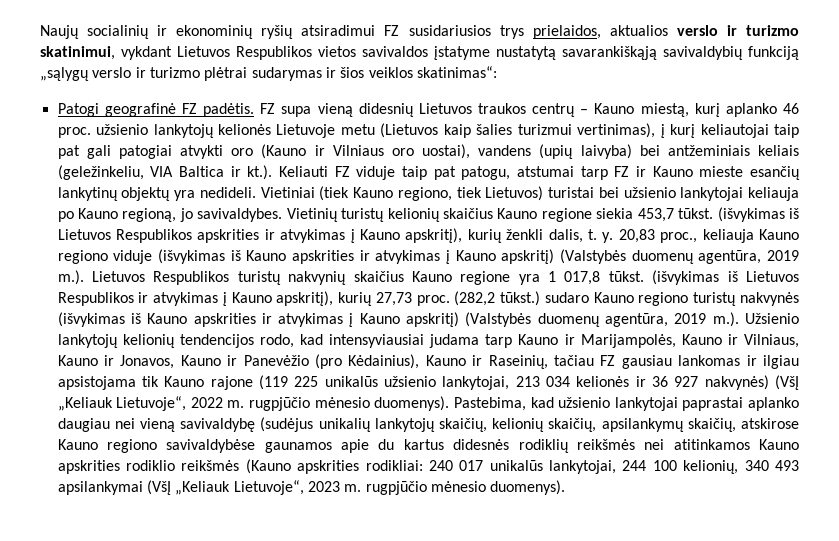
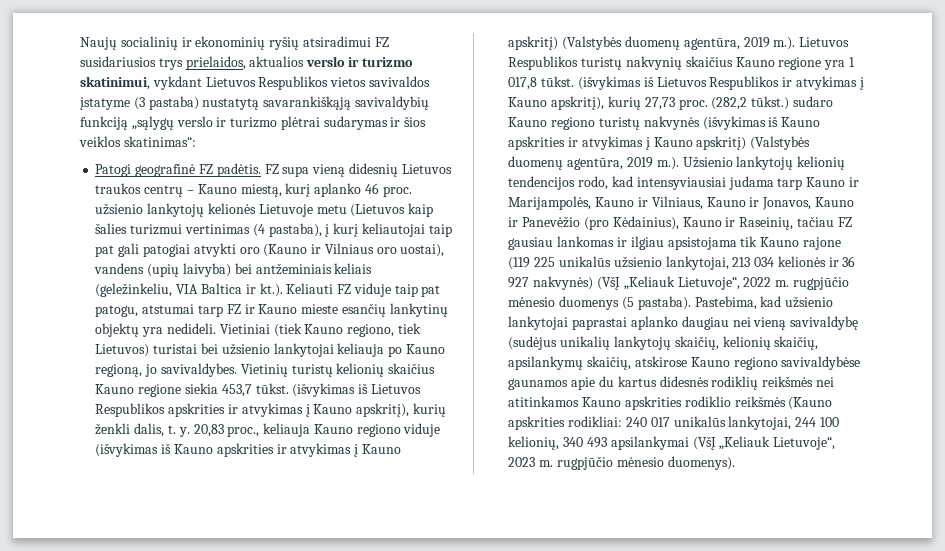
- Naujų socialinių ir ekonominių ryšių atsiradimui FZ susidariusios trys prielaidos, aktualios verslo ir turizmo skatinimui, vykdant Lietuvos Respublikos vietos savivaldos įstatyme nustatytą savarankiškąją savivaldybių funkciją „sąlygų verslo ir turizmo plėtrai sudarymas ir šios veiklos skatinimas“:
+ Naujų socialinių ir ekonominių ryšių atsiradimui FZ susidariusios trys prielaidos, aktualios verslo ir turizmo skatinimui, vykdant Lietuvos Respublikos vietos savivaldos įstatyme (3 pastaba) nustatytą savarankiškąją savivaldybių funkciją „sąlygų verslo ir turizmo plėtrai sudarymas ir šios veiklos skatinimas“:
- FZ supa vieną didesnių Lietuvos traukos centrų – Kauno miestą, kurį aplanko 46 proc. užsienio lankytojų kelionės Lietuvoje metu (Lietuvos kaip šalies turizmui vertinimas), į kurį keliautojai taip pat gali patogiai atvykti oro (Kauno ir Vilniaus oro uostai), vandens (upių laivyba) bei antžeminiais keliais (geležinkeliu, VIA Baltica ir kt.). Keliauti FZ viduje taip pat patogu, atstumai tarp FZ ir Kauno mieste esančių lankytinų objektų yra nedideli.
+ FZ supa vieną didesnių Lietuvos traukos centrų – Kauno miestą, kurį aplanko 46 proc. užsienio lankytojų kelionės Lietuvoje metu (Lietuvos kaip šalies turizmui vertinimas (4 pastaba), į kurį keliautojai taip pat gali patogiai atvykti oro (Kauno ir Vilniaus oro uostai), vandens (upių laivyba) bei antžeminiais keliais (geležinkeliu, VIA Baltica ir kt.). Keliauti FZ viduje taip pat patogu, atstumai tarp FZ ir Kauno mieste esančių lankytinų objektų yra nedideli.
- (282,2 tūkst.) sudaro Kauno regiono turistų nakvynės (išvykimas iš Kauno apskrities ir atvykimas į Kauno apskritį) (Valstybės duomenų agentūra, 2019 m.). Užsienio lankytojų kelionių tendencijos rodo, kad intensyviausiai judama tarp Kauno ir Marijampolės, Kauno ir Vilniaus, Kauno ir Jonavos, Kauno ir Panevėžio (pro Kėdainius), Kauno ir Raseinių, tačiau FZ gausiau lankomas ir ilgiau apsistojama tik Kauno rajone (119 225 unikalūs užsienio lankytojai, 213 034 kelionės ir 36 927 nakvynės) (VšĮ „Keliauk Lietuvoje“, 2022 m. rugpjūčio mėnesio duomenys).
+ (282,2 tūkst.) sudaro Kauno regiono turistų nakvynės (išvykimas iš Kauno apskrities ir atvykimas į Kauno apskritį) (Valstybės duomenų agentūra, 2019 m.). Užsienio lankytojų kelionių tendencijos rodo, kad intensyviausiai judama tarp Kauno ir Marijampolės, Kauno ir Vilniaus, Kauno ir Jonavos, Kauno ir Panevėžio (pro Kėdainius), Kauno ir Raseinių, tačiau FZ gausiau lankomas ir ilgiau apsistojama tik Kauno rajone (119 225 unikalūs užsienio lankytojai, 213 034 kelionės ir 36 927 nakvynės) (VšĮ „Keliauk Lietuvoje“, 2022 m. rugpjūčio mėnesio duomenys (5 pastaba).

